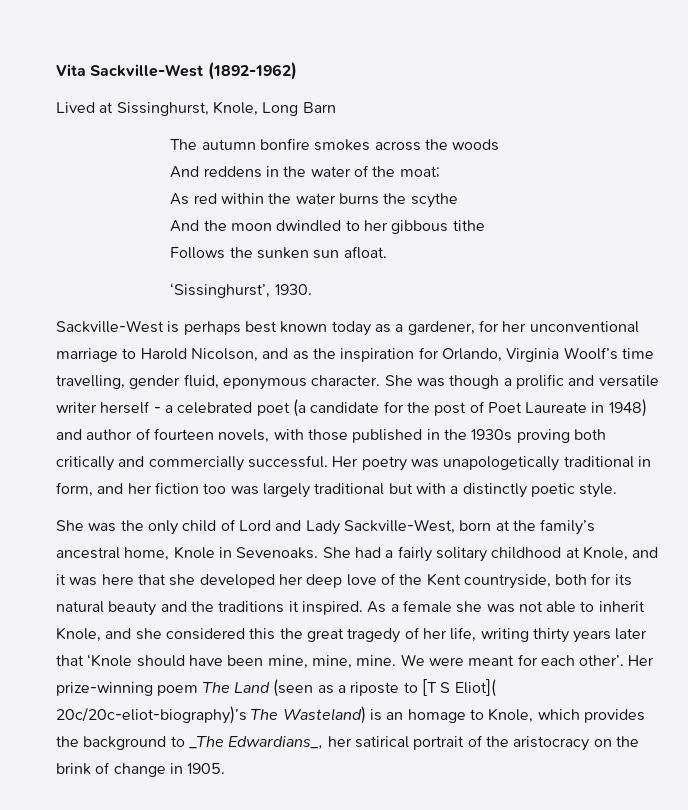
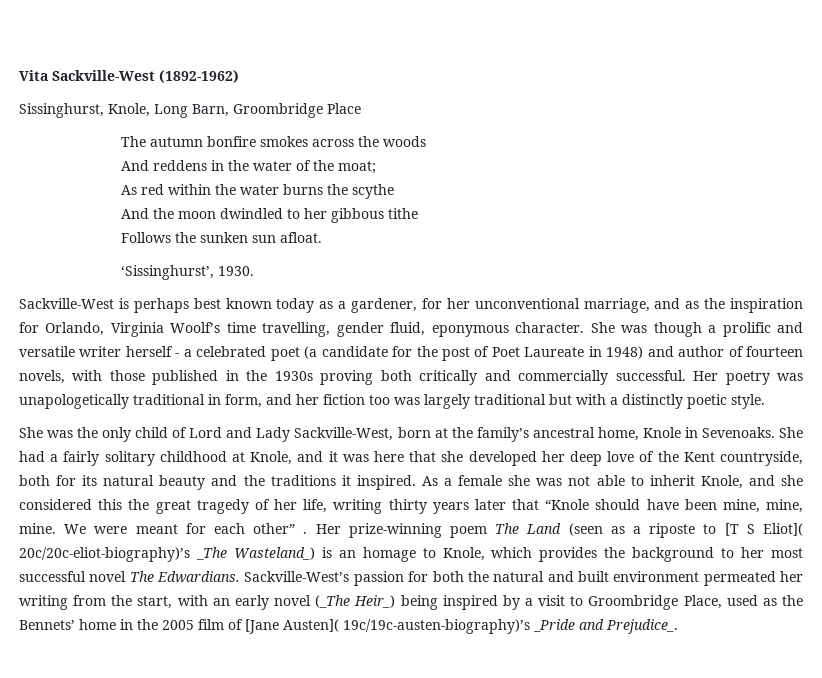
- Lived at Sissinghurst, Knole, Long Barn
+ Sissinghurst, Knole, Long Barn, Groombridge Place
- Sackville-West is perhaps best known today as a gardener, for her unconventional marriage to Harold Nicolson, and as the inspiration for Orlando, Virginia Woolf’s time travelling, gender fluid, eponymous character.
+ Sackville-West is perhaps best known today as a gardener, for her unconventional marriage, and as the inspiration for Orlando, Virginia Woolf’s time travelling, gender fluid, eponymous character.
- As a female she was not able to inherit Knole, and she considered this the great tragedy of her life, writing thirty years later that ‘Knole should have been mine, mine, mine.
+ As a female she was not able to inherit Knole, and she considered this the great tragedy of her life, writing thirty years later that “Knole should have been mine, mine, mine.
- We were meant for each other’.
+ We were meant for each other” .
- Her prize-winning poem The Land (seen as a riposte to [T S Eliot]( 20c/20c-eliot-biography)’s The Wasteland) is an homage to Knole, which provides the background to _The Edwardians_, her satirical portrait of the aristocracy on the brink of change in 1905.
+ Her prize-winning poem The Land (seen as a riposte to [T S Eliot]( 20c/20c-eliot-biography)’s _The Wasteland_) is an homage to Knole, which provides the background to her most successful novel The Edwardians. Sackville-West’s passion for both the natural and built environment permeated her writing from the start, with an early novel (_The Heir_) being inspired by a visit to Groombridge Place, used as the Bennets’ home in the 2005 film of [Jane Austen]( 19c/19c-austen-biography)’s _Pride and Prejudice_.

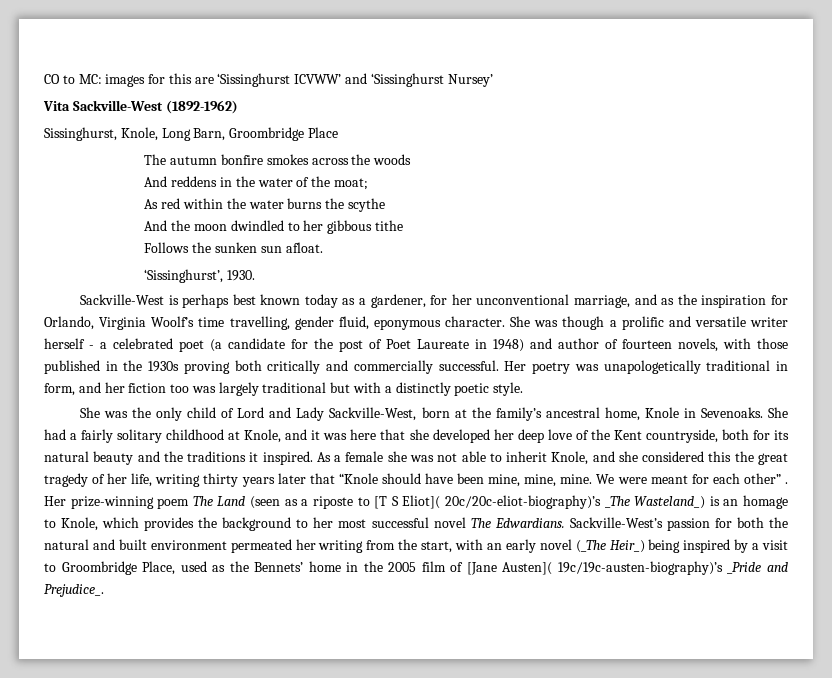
+ CO to MC: images for this are ‘Sissinghurst ICVWW’ and ‘Sissinghurst Nursey’

